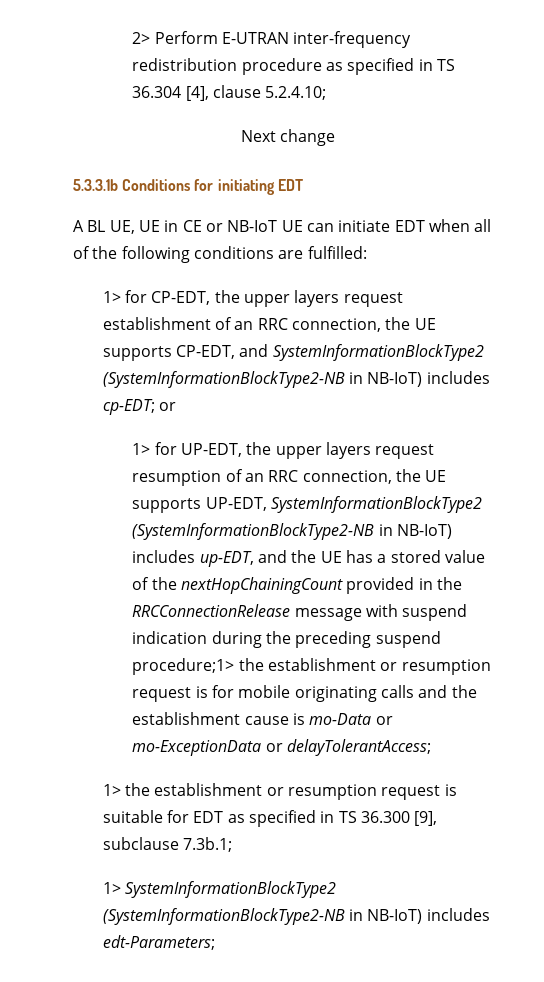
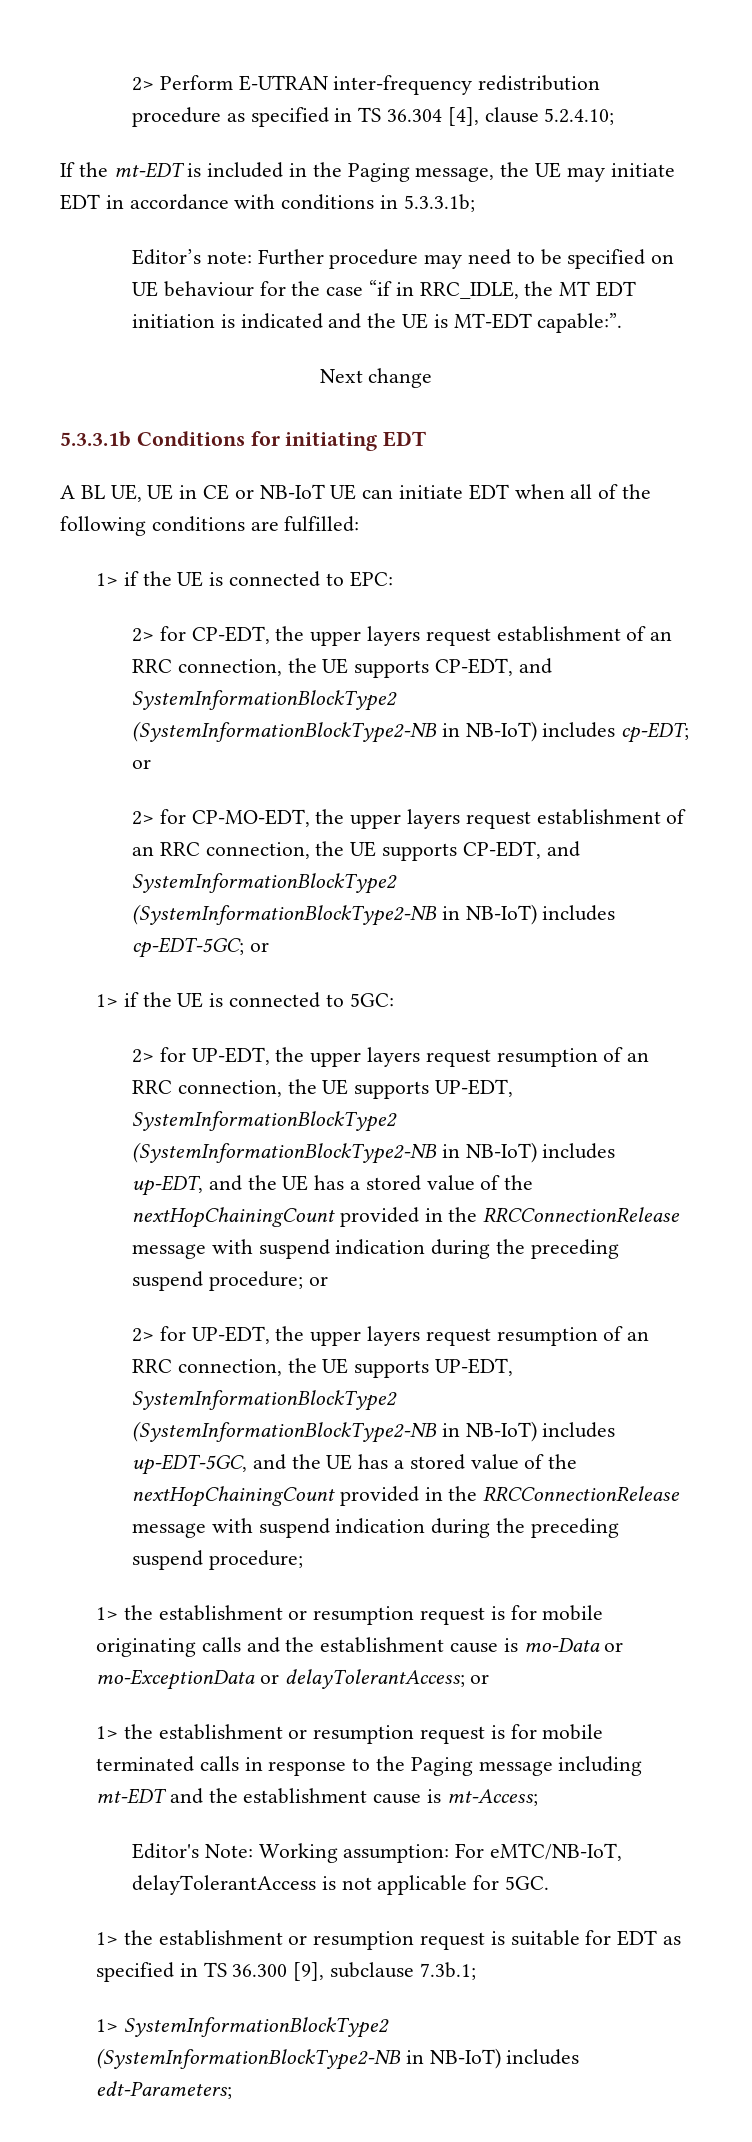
+ If the mt-EDT is included in the Paging message, the UE may initiate EDT in accordance with conditions in 5.3.3.1b;
+ Editor’s note: Further procedure may need to be specified on UE behaviour for the case “if in RRC_IDLE, the MT EDT initiation is indicated and the UE is MT-EDT capable:”.
- 1> for CP-EDT, the upper layers request establishment of an RRC connection, the UE supports CP-EDT, and SystemInformationBlockType2 (SystemInformationBlockType2-NB in NB-IoT) includes cp-EDT; or
+ 1> if the UE is connected to EPC:
+ 2> for CP-EDT, the upper layers request establishment of an RRC connection, the UE supports CP-EDT, and SystemInformationBlockType2 (SystemInformationBlockType2-NB in NB-IoT) includes cp-EDT; or
- 1> for UP-EDT, the upper layers request resumption of an RRC connection, the UE supports UP-EDT, SystemInformationBlockType2 (SystemInformationBlockType2-NB in NB-IoT) includes up-EDT, and the UE has a stored value of the nextHopChainingCount provided in the RRCConnectionRelease message with suspend indication during the preceding suspend procedure;1> the establishment or resumption request is for mobile originating calls and the establishment cause is mo-Data or mo-ExceptionData or delayTolerantAccess;
+ 2> for CP-MO-EDT, the upper layers request establishment of an RRC connection, the UE supports CP-EDT, and SystemInformationBlockType2 (SystemInformationBlockType2-NB in NB-IoT) includes cp-EDT-5GC; or
+ 1> if the UE is connected to 5GC:
+ 2> for UP-EDT, the upper layers request resumption of an RRC connection, the UE supports UP-EDT, SystemInformationBlockType2 (SystemInformationBlockType2-NB in NB-IoT) includes up-EDT, and the UE has a stored value of the nextHopChainingCount provided in the RRCConnectionRelease message with suspend indication during the preceding suspend procedure; or
+ 2> for UP-EDT, the upper layers request resumption of an RRC connection, the UE supports UP-EDT, SystemInformationBlockType2 (SystemInformationBlockType2-NB in NB-IoT) includes up-EDT-5GC, and the UE has a stored value of the nextHopChainingCount provided in the RRCConnectionRelease message with suspend indication during the preceding suspend procedure;
+ 1> the establishment or resumption request is for mobile originating calls and the establishment cause is mo-Data or mo-ExceptionData or delayTolerantAccess; or
+ 1> the establishment or resumption request is for mobile terminated calls in response to the Paging message including mt-EDT and the establishment cause is mt-Access;
+ Editor's Note: Working assumption: For eMTC/NB-IoT, delayTolerantAccess is not applicable for 5GC.

